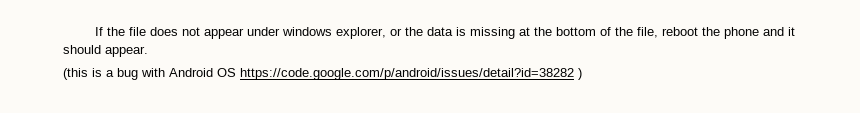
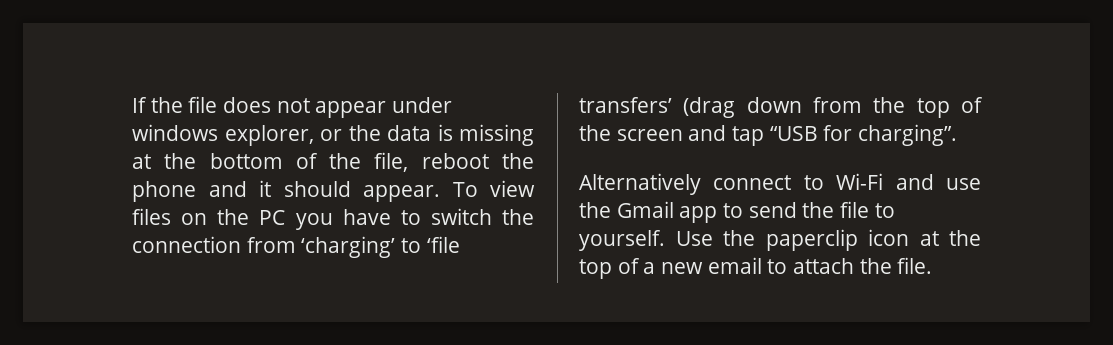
- If the file does not appear under windows explorer, or the data is missing at the bottom of the file, reboot the phone and it should appear.
- (this is a bug with Android OS https://code.google.com/p/android/issues/detail?id=38282 )
+ If the file does not appear under windows explorer, or the data is missing at the bottom of the file, reboot the phone and it should appear. To view files on the PC you have to switch the connection from ‘charging’ to ‘file transfers’ (drag down from the top of the screen and tap “USB for charging”.
+ Alternatively connect to Wi-Fi and use the Gmail app to send the file to yourself. Use the paperclip icon at the top of a new email to attach the file.

